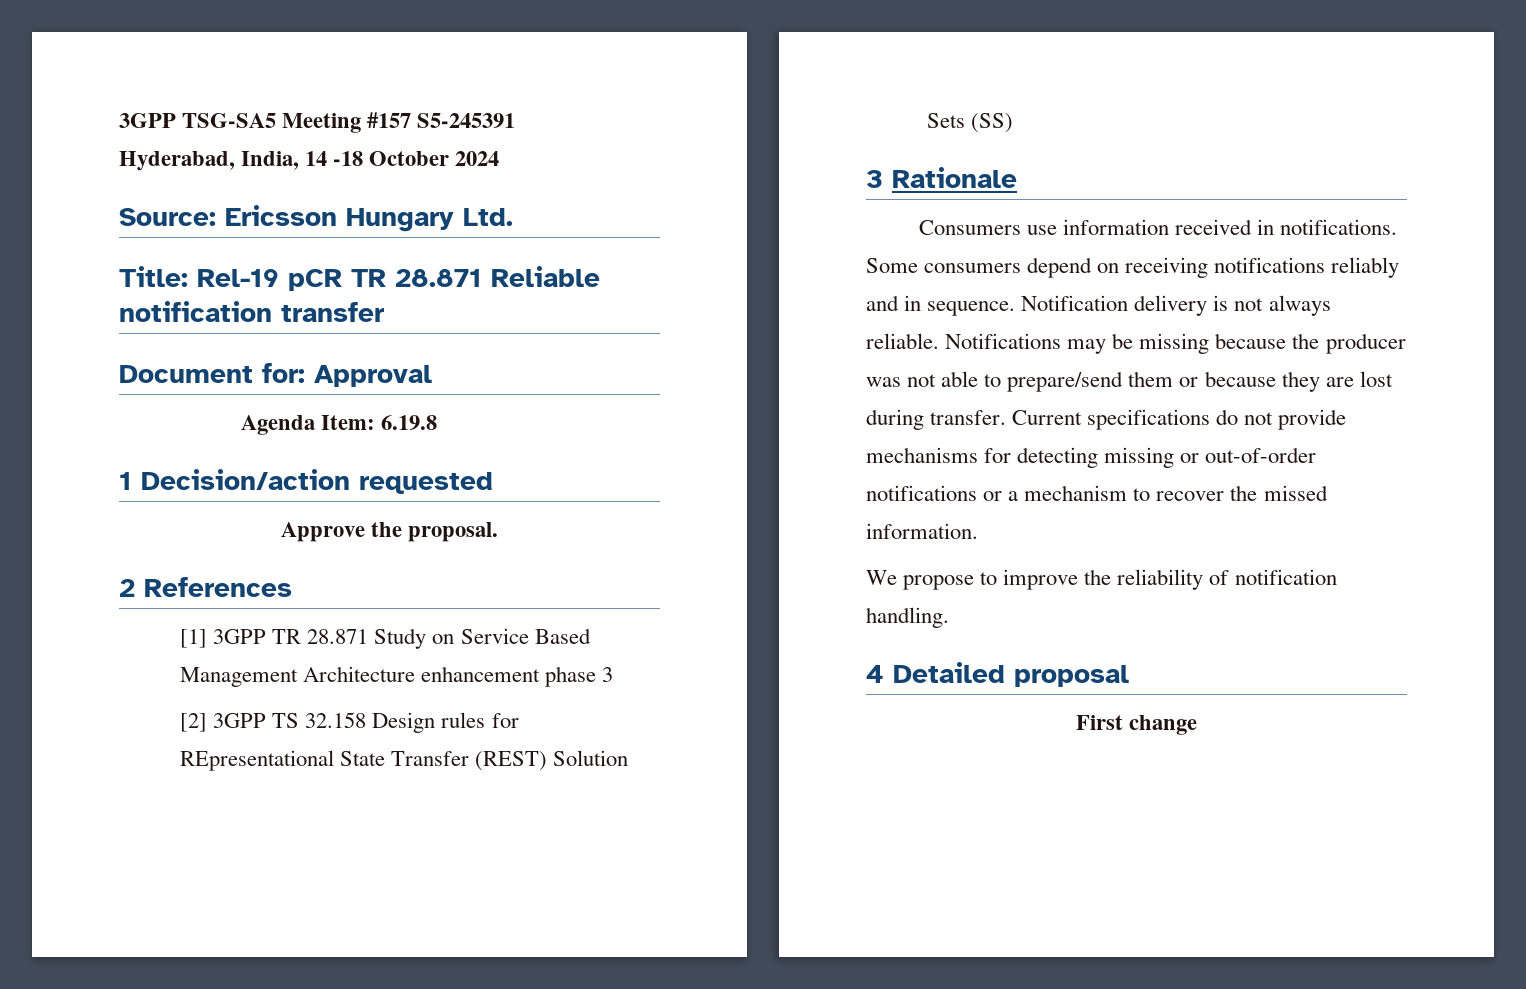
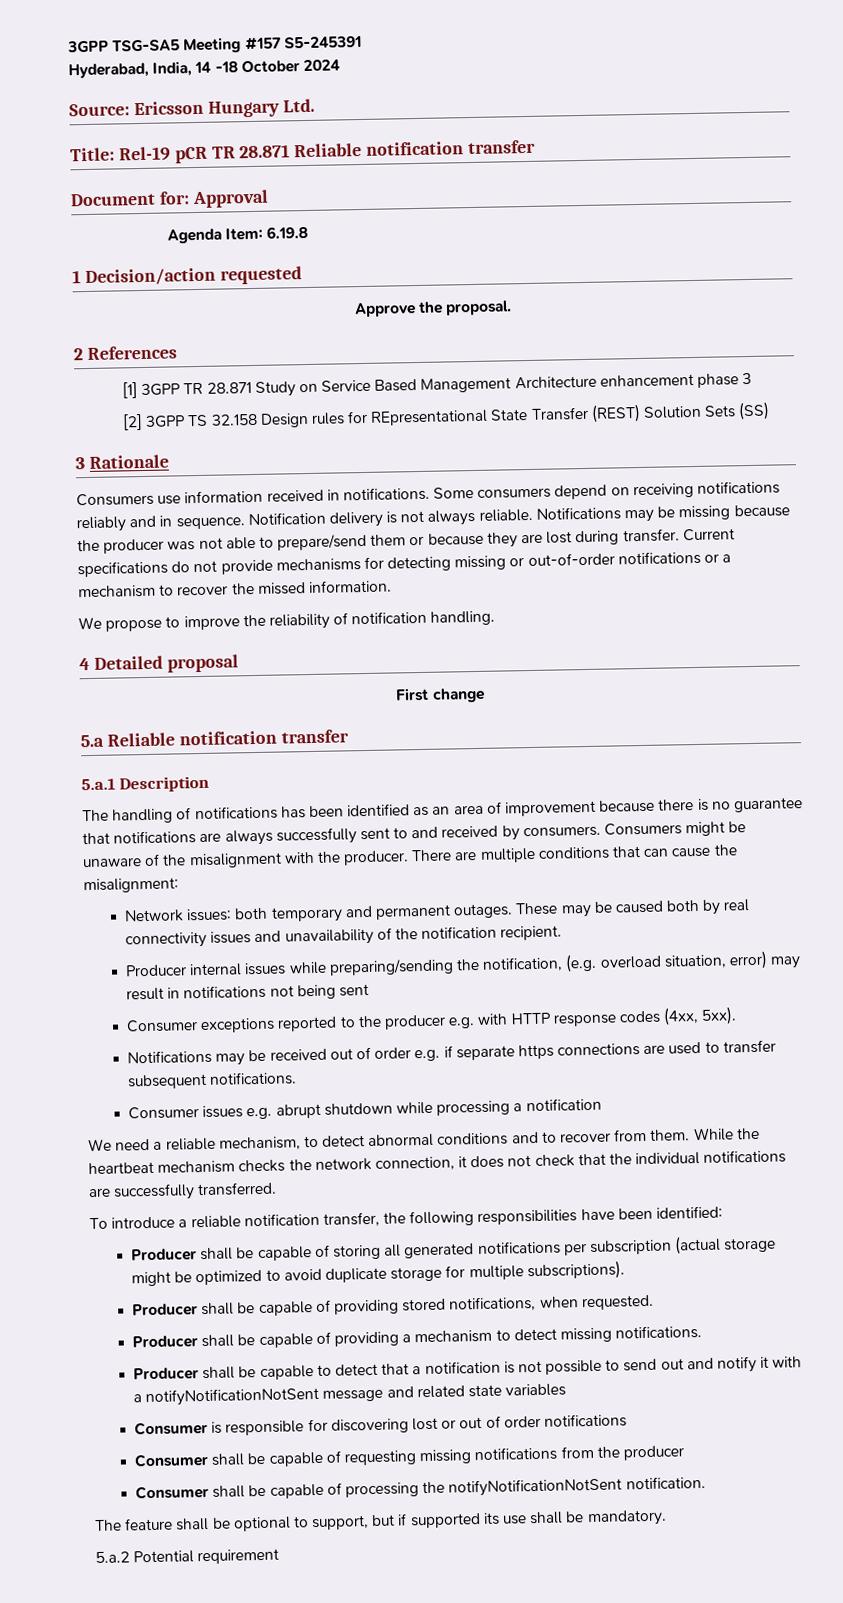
+ 5.a Reliable notification transfer
+ 5.a.1 Description
+ The handling of notifications has been identified as an area of improvement because there is no guarantee that notifications are always successfully sent to and received by consumers. Consumers might be unaware of the misalignment with the producer. There are multiple conditions that can cause the misalignment:
+ Network issues: both temporary and permanent outages. These may be caused both by real connectivity issues and unavailability of the notification recipient.
+ Producer internal issues while preparing/sending the notification, (e.g. overload situation, error) may result in notifications not being sent
+ Consumer exceptions reported to the producer e.g. with HTTP response codes (4xx, 5xx).
+ Notifications may be received out of order e.g. if separate https connections are used to transfer subsequent notifications.
+ Consumer issues e.g. abrupt shutdown while processing a notification
+ We need a reliable mechanism, to detect abnormal conditions and to recover from them. While the heartbeat mechanism checks the network connection, it does not check that the individual notifications are successfully transferred.
+ To introduce a reliable notification transfer, the following responsibilities have been identified:
+ Producer shall be capable of storing all generated notifications per subscription (actual storage might be optimized to avoid duplicate storage for multiple subscriptions).
+ Producer shall be capable of providing stored notifications, when requested.
+ Producer shall be capable of providing a mechanism to detect missing notifications.
+ Producer shall be capable to detect that a notification is not possible to send out and notify it with a notifyNotificationNotSent message and related state variables
+ Consumer is responsible for discovering lost or out of order notifications
+ Consumer shall be capable of requesting missing notifications from the producer
+ Consumer shall be capable of processing the notifyNotificationNotSent notification.
+ The feature shall be optional to support, but if supported its use shall be mandatory.
+ 5.a.2 Potential requirement

